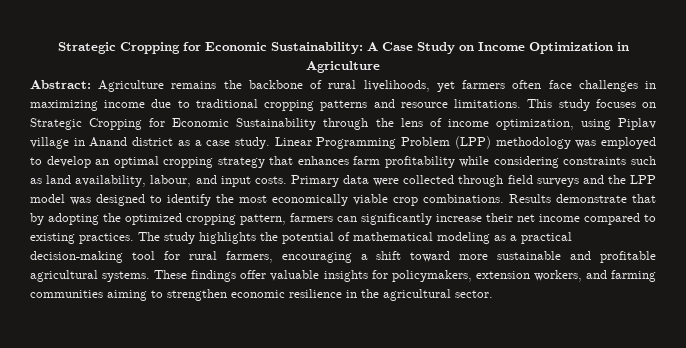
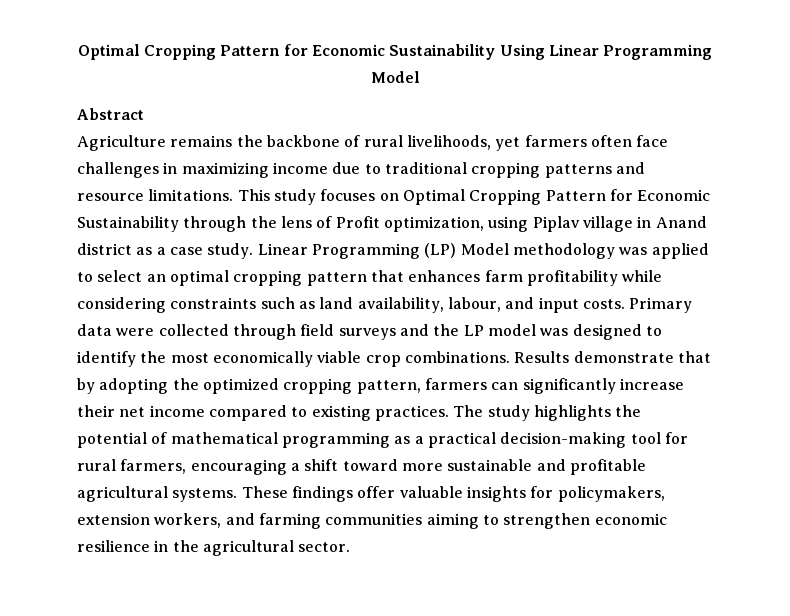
- Strategic Cropping for Economic Sustainability: A Case Study on Income Optimization in Agriculture
- Abstract: Agriculture remains the backbone of rural livelihoods, yet farmers often face challenges in maximizing income due to traditional cropping patterns and resource limitations.
+ Optimal Cropping Pattern for Economic Sustainability Using Linear Programming Model
+ Abstract
+ Agriculture remains the backbone of rural livelihoods, yet farmers often face challenges in maximizing income due to traditional cropping patterns and resource limitations.
- This study focuses on Strategic Cropping for Economic Sustainability through the lens of income optimization, using Piplav village in Anand district as a case study.
+ This study focuses on Optimal Cropping Pattern for Economic Sustainability through the lens of Profit optimization, using Piplav village in Anand district as a case study.
- Linear Programming Problem (LPP) methodology was employed to develop an optimal cropping strategy that enhances farm profitability while considering constraints such as land availability, labour, and input costs.
+ Linear Programming (LP) Model methodology was applied to select an optimal cropping pattern that enhances farm profitability while considering constraints such as land availability, labour, and input costs.
- Primary data were collected through field surveys and the LPP model was designed to identify the most economically viable crop combinations.
+ Primary data were collected through field surveys and the LP model was designed to identify the most economically viable crop combinations.
- The study highlights the potential of mathematical modeling as a practical decision-making tool for rural farmers, encouraging a shift toward more sustainable and profitable agricultural systems.
+ The study highlights the potential of mathematical programming as a practical decision-making tool for rural farmers, encouraging a shift toward more sustainable and profitable agricultural systems.

